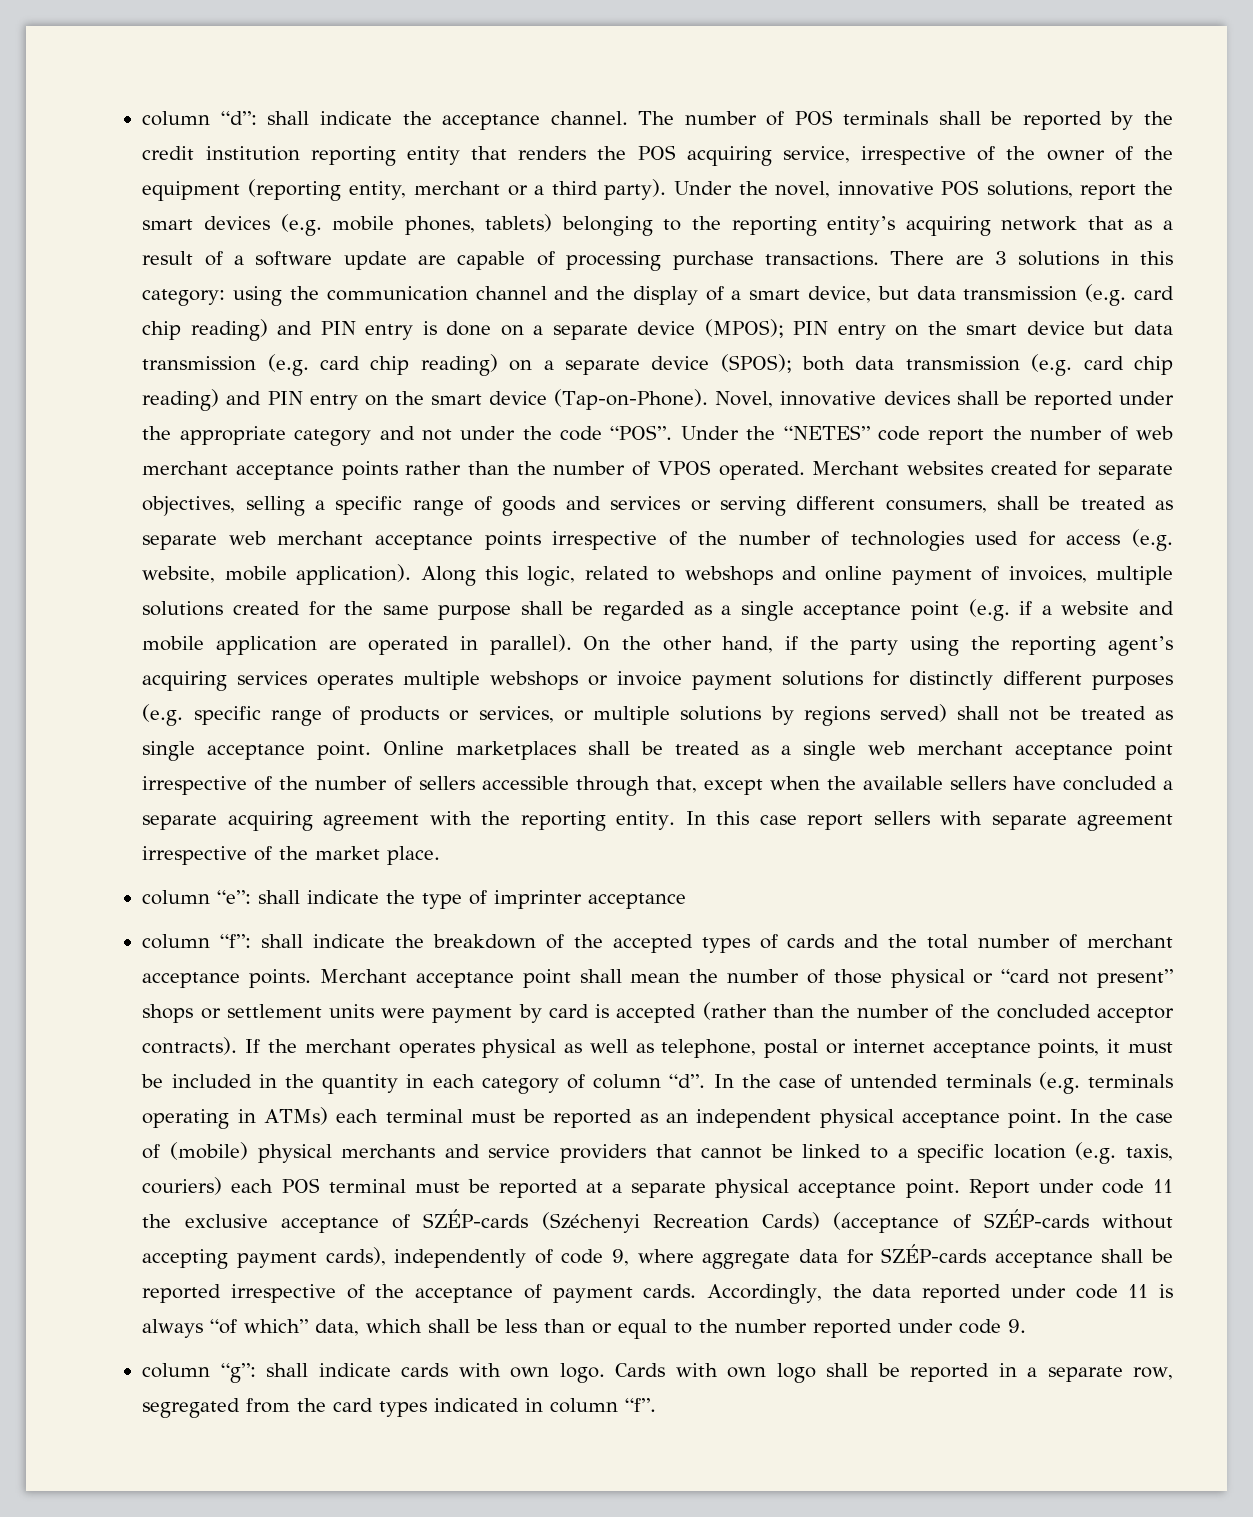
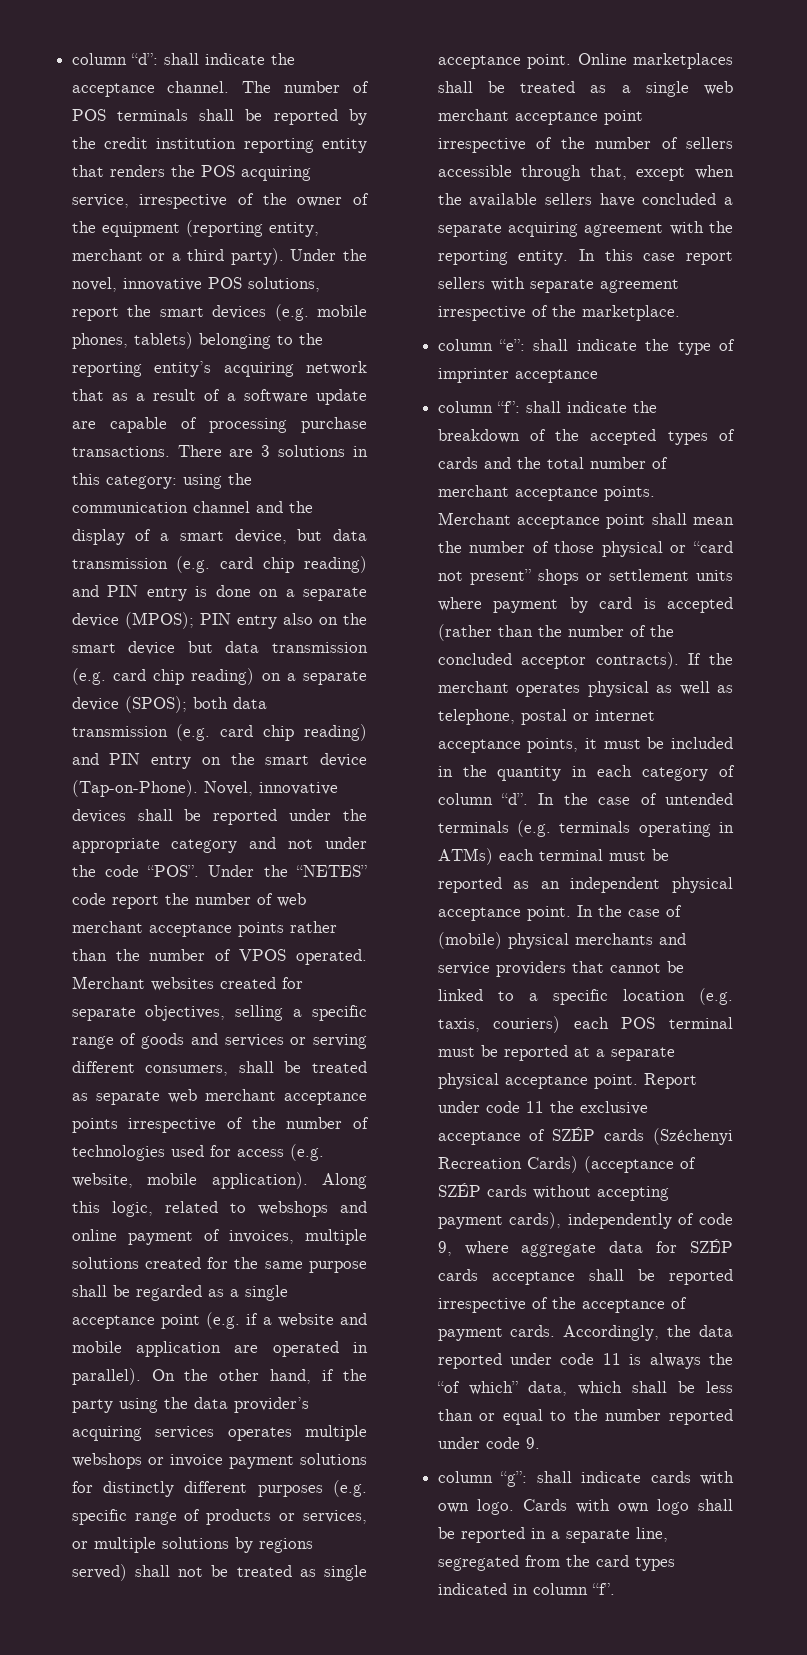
- PIN entry on the smart device but data transmission (e.g. card chip reading) on a separate device (SPOS);
+ PIN entry also on the smart device but data transmission (e.g. card chip reading) on a separate device (SPOS);
- On the other hand, if the party using the reporting agent’s acquiring services operates multiple webshops or invoice payment solutions for distinctly different purposes (e.g. specific range of products or services, or multiple solutions by regions served) shall not be treated as single acceptance point.
+ On the other hand, if the party using the data provider’s acquiring services operates multiple webshops or invoice payment solutions for distinctly different purposes (e.g. specific range of products or services, or multiple solutions by regions served) shall not be treated as single acceptance point.
- In this case report sellers with separate agreement irrespective of the market place.
+ In this case report sellers with separate agreement irrespective of the marketplace.
- Merchant acceptance point shall mean the number of those physical or “card not present” shops or settlement units were payment by card is accepted (rather than the number of the concluded acceptor contracts).
+ Merchant acceptance point shall mean the number of those physical or “card not present” shops or settlement units where payment by card is accepted (rather than the number of the concluded acceptor contracts).
- Report under code 11 the exclusive acceptance of SZÉP-cards (Széchenyi Recreation Cards) (acceptance of SZÉP-cards without accepting payment cards), independently of code 9, where aggregate data for SZÉP-cards acceptance shall be reported irrespective of the acceptance of payment cards.
+ Report under code 11 the exclusive acceptance of SZÉP cards (Széchenyi Recreation Cards) (acceptance of SZÉP cards without accepting payment cards), independently of code 9, where aggregate data for SZÉP cards acceptance shall be reported irrespective of the acceptance of payment cards.
- Accordingly, the data reported under code 11 is always “of which” data, which shall be less than or equal to the number reported under code 9.
+ Accordingly, the data reported under code 11 is always the “of which” data, which shall be less than or equal to the number reported under code 9.
- Cards with own logo shall be reported in a separate row, segregated from the card types indicated in column “f”.
+ Cards with own logo shall be reported in a separate line, segregated from the card types indicated in column “f”.

